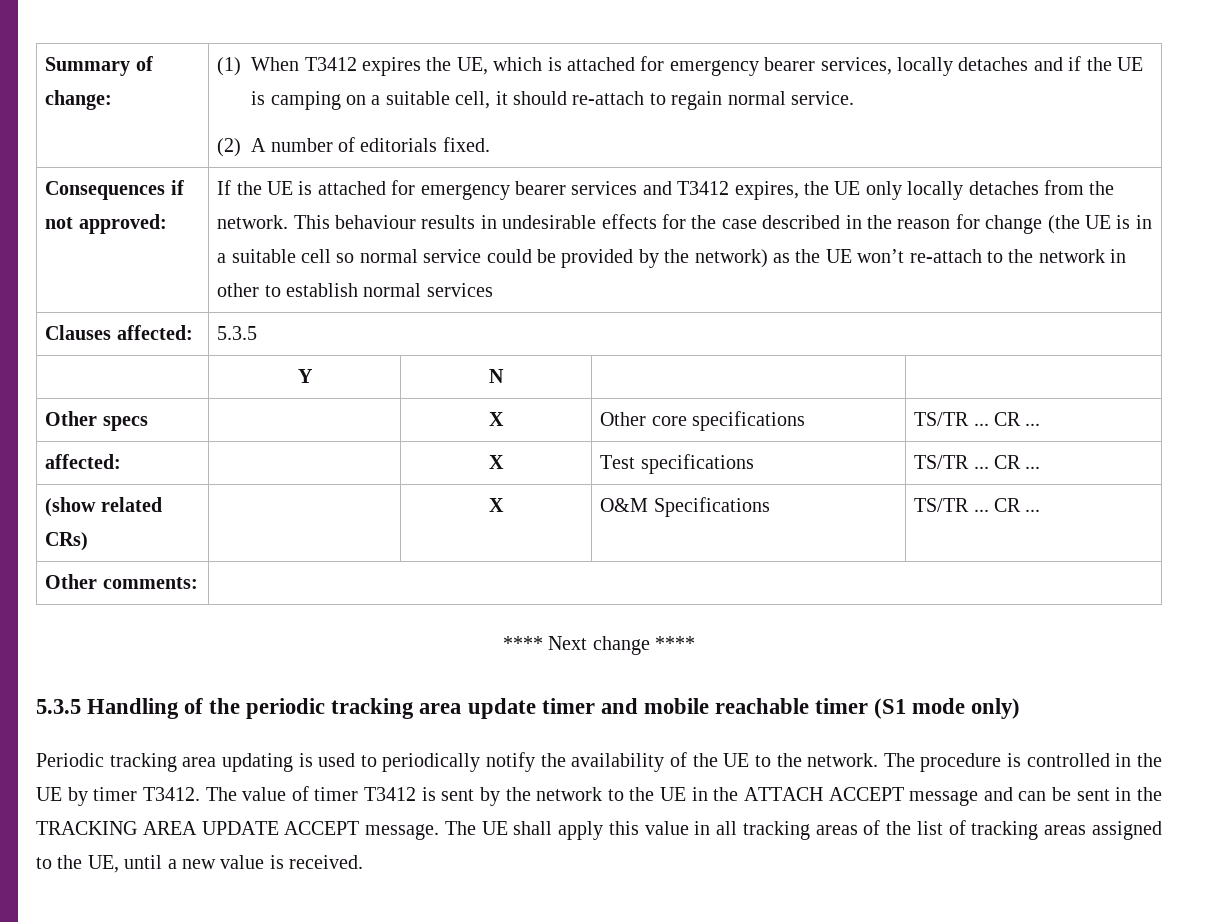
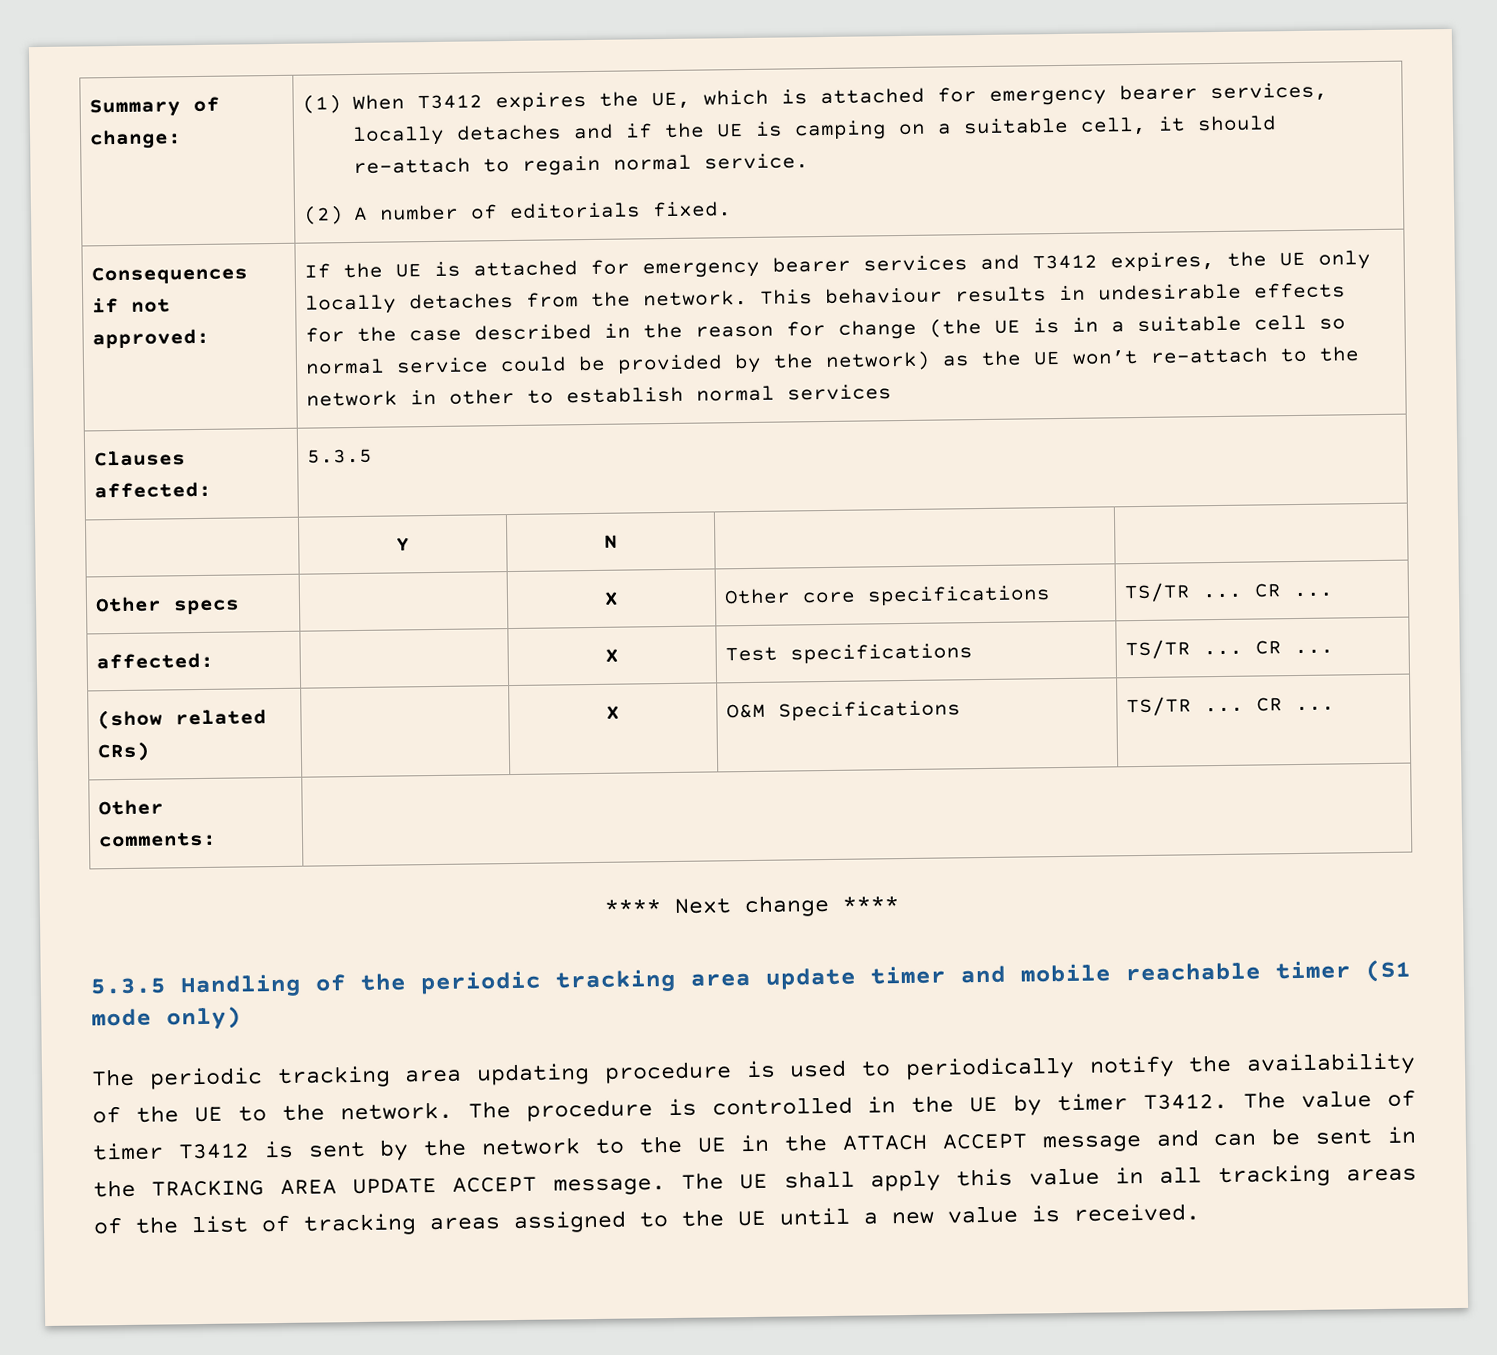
- Periodic tracking area updating is used to periodically notify the availability of the UE to the network.
+ The periodic tracking area updating procedure is used to periodically notify the availability of the UE to the network.
- The UE shall apply this value in all tracking areas of the list of tracking areas assigned to the UE, until a new value is received.
+ The UE shall apply this value in all tracking areas of the list of tracking areas assigned to the UE until a new value is received.

